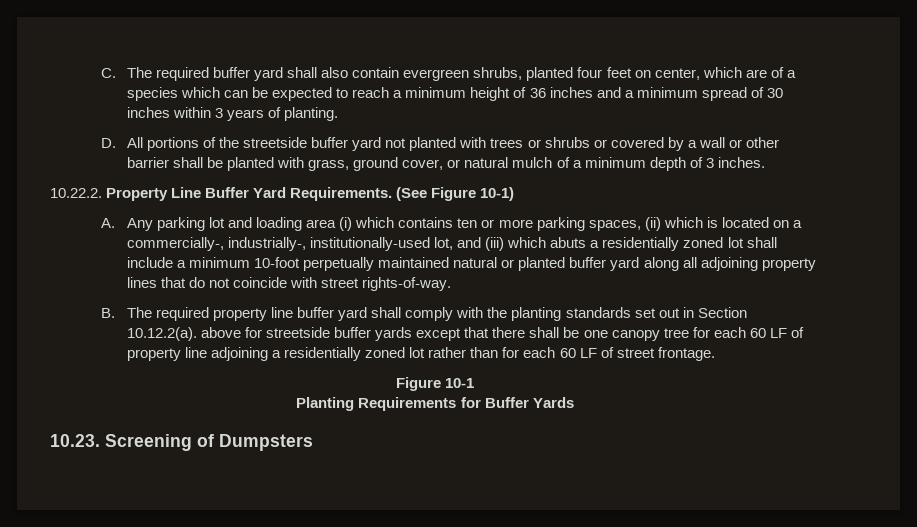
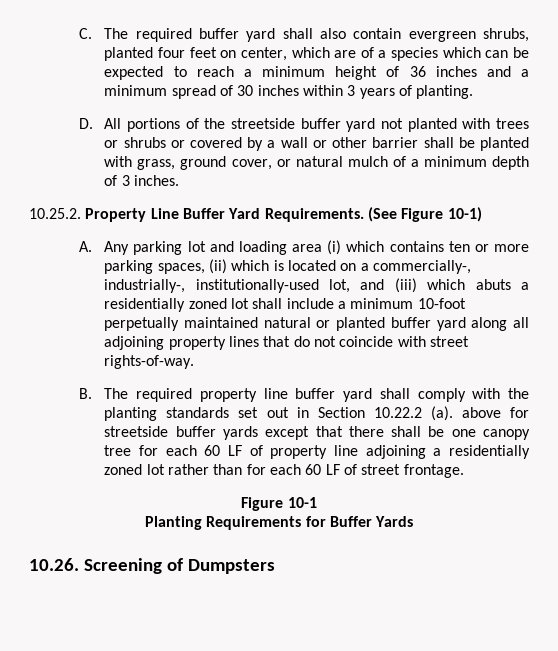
- 10.22.2. Property Line Buffer Yard Requirements.
+ 10.25.2. Property Line Buffer Yard Requirements.
- B. The required property line buffer yard shall comply with the planting standards set out in Section 10.12.2(a). above for streetside buffer yards except that there shall be one canopy tree for each 60 LF of property line adjoining a residentially zoned lot rather than for each 60 LF of street frontage.
+ B. The required property line buffer yard shall comply with the planting standards set out in Section 10.22.2 (a). above for streetside buffer yards except that there shall be one canopy tree for each 60 LF of property line adjoining a residentially zoned lot rather than for each 60 LF of street frontage.
- 10.23. Screening of Dumpsters
+ 10.26. Screening of Dumpsters

